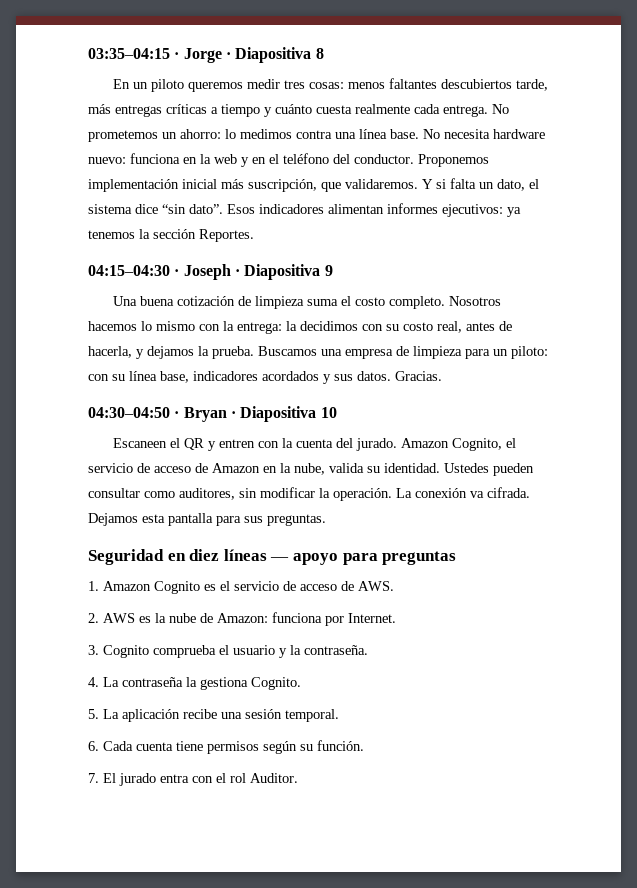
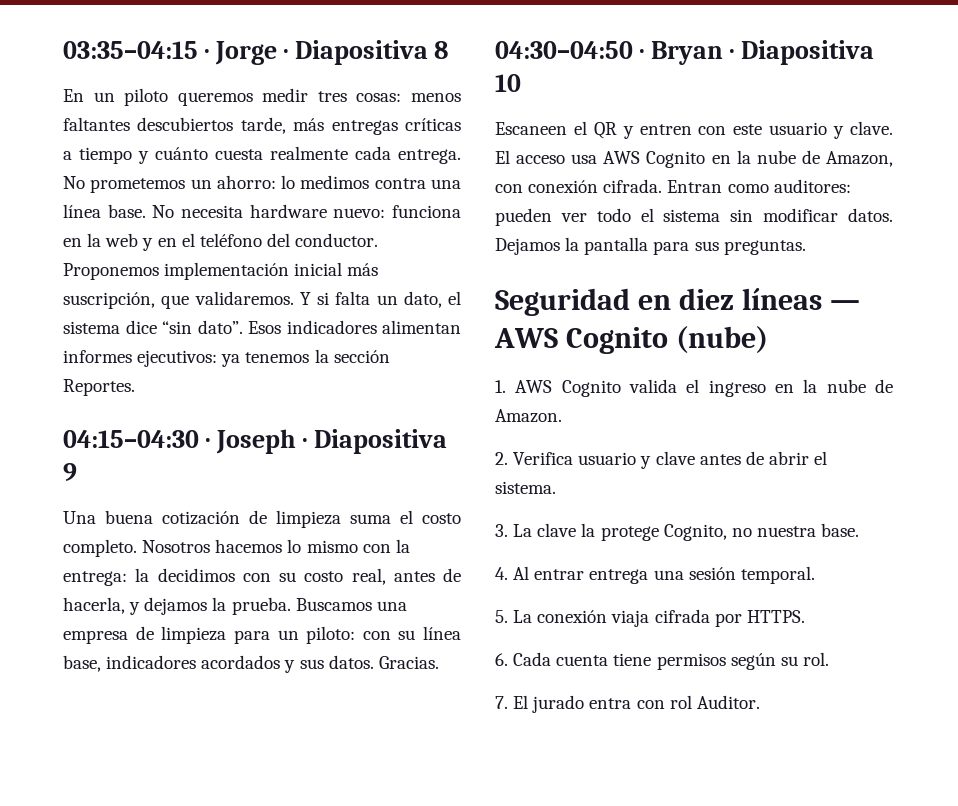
- Escaneen el QR y entren con la cuenta del jurado. Amazon Cognito, el servicio de acceso de Amazon en la nube, valida su identidad. Ustedes pueden consultar como auditores, sin modificar la operación. La conexión va cifrada. Dejamos esta pantalla para sus preguntas.
+ Escaneen el QR y entren con este usuario y clave. El acceso usa AWS Cognito en la nube de Amazon, con conexión cifrada. Entran como auditores: pueden ver todo el sistema sin modificar datos. Dejamos la pantalla para sus preguntas.
- Seguridad en diez líneas — apoyo para preguntas
- 1. Amazon Cognito es el servicio de acceso de AWS.
- 2. AWS es la nube de Amazon: funciona por Internet.
- 3. Cognito comprueba el usuario y la contraseña.
- 4. La contraseña la gestiona Cognito.
- 5. La aplicación recibe una sesión temporal.
+ Seguridad en diez líneas — AWS Cognito (nube)
+ 1. AWS Cognito valida el ingreso en la nube de Amazon.
+ 2. Verifica usuario y clave antes de abrir el sistema.
+ 3. La clave la protege Cognito, no nuestra base.
+ 4. Al entrar entrega una sesión temporal.
+ 5. La conexión viaja cifrada por HTTPS.
- 6. Cada cuenta tiene permisos según su función.
+ 6. Cada cuenta tiene permisos según su rol.
- 7. El jurado entra con el rol Auditor.
+ 7. El jurado entra con rol Auditor.

